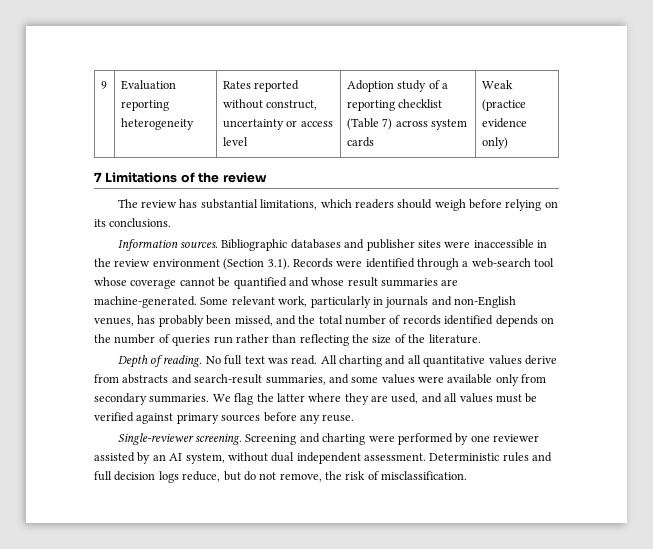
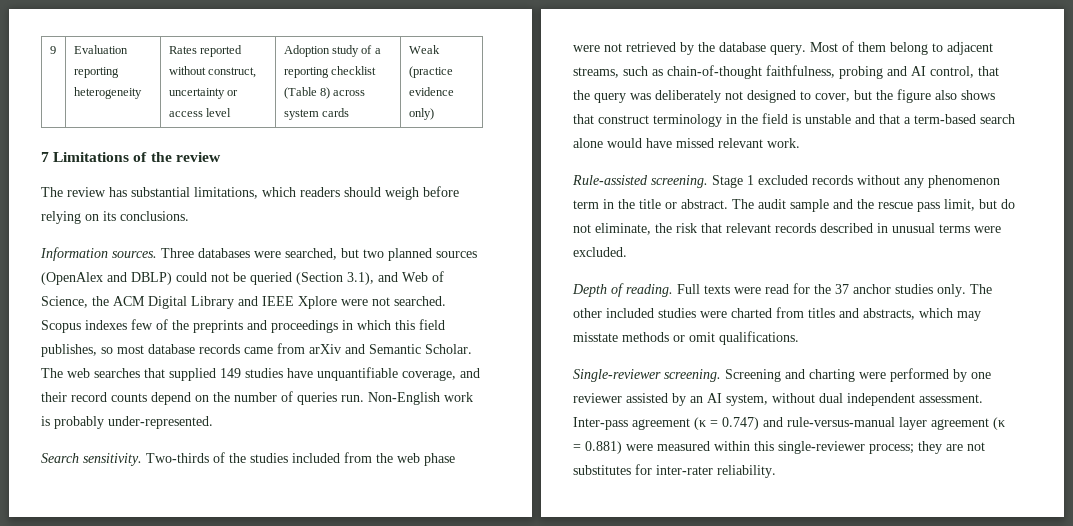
- 9 | Evaluation reporting heterogeneity | Rates reported without construct, uncertainty or access level | Adoption study of a reporting checklist (Table 7) across system cards | Weak (practice evidence only)
+ 9 | Evaluation reporting heterogeneity | Rates reported without construct, uncertainty or access level | Adoption study of a reporting checklist (Table 8) across system cards | Weak (practice evidence only)
- Bibliographic databases and publisher sites were inaccessible in the review environment (Section 3.1). Records were identified through a web-search tool whose coverage cannot be quantified and whose result summaries are machine-generated. Some relevant work, particularly in journals and non-English venues, has probably been missed, and the total number of records identified depends on the number of queries run rather than reflecting the size of the literature.
- Depth of reading. No full text was read. All charting and all quantitative values derive from abstracts and search-result summaries, and some values were available only from secondary summaries. We flag the latter where they are used, and all values must be verified against primary sources before any reuse.
+ Three databases were searched, but two planned sources (OpenAlex and DBLP) could not be queried (Section 3.1), and Web of Science, the ACM Digital Library and IEEE Xplore were not searched. Scopus indexes few of the preprints and proceedings in which this field publishes, so most database records came from arXiv and Semantic Scholar. The web searches that supplied 149 studies have unquantifiable coverage, and their record counts depend on the number of queries run. Non-English work is probably under-represented.
+ Search sensitivity. Two-thirds of the studies included from the web phase were not retrieved by the database query. Most of them belong to adjacent streams, such as chain-of-thought faithfulness, probing and AI control, that the query was deliberately not designed to cover, but the figure also shows that construct terminology in the field is unstable and that a term-based search alone would have missed relevant work.
+ Rule-assisted screening. Stage 1 excluded records without any phenomenon term in the title or abstract. The audit sample and the rescue pass limit, but do not eliminate, the risk that relevant records described in unusual terms were excluded.
+ Depth of reading. Full texts were read for the 37 anchor studies only. The other included studies were charted from titles and abstracts, which may misstate methods or omit qualifications.
- Deterministic rules and full decision logs reduce, but do not remove, the risk of misclassification.
+ Inter-pass agreement (κ = 0.747) and rule-versus-manual layer agreement (κ = 0.881) were measured within this single-reviewer process; they are not substitutes for inter-rater reliability.

